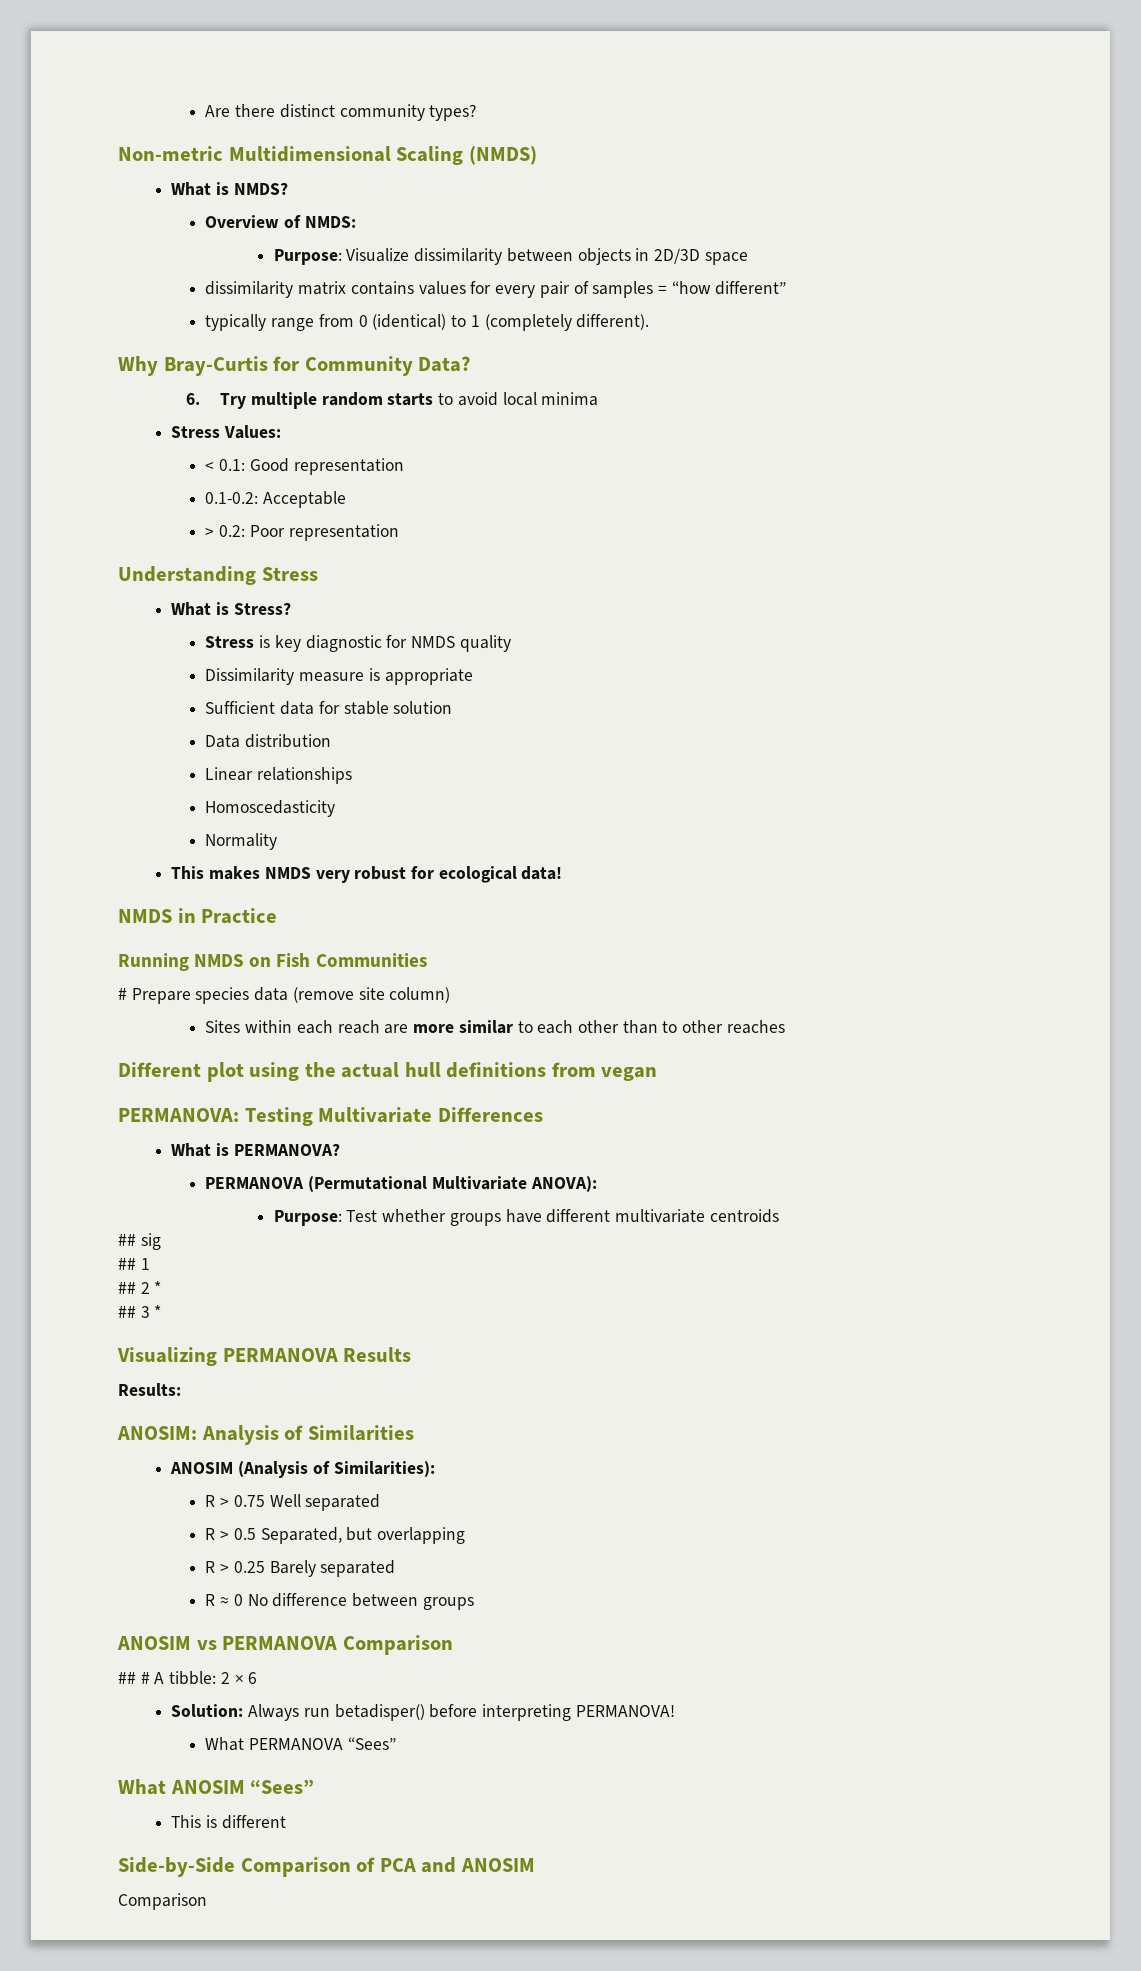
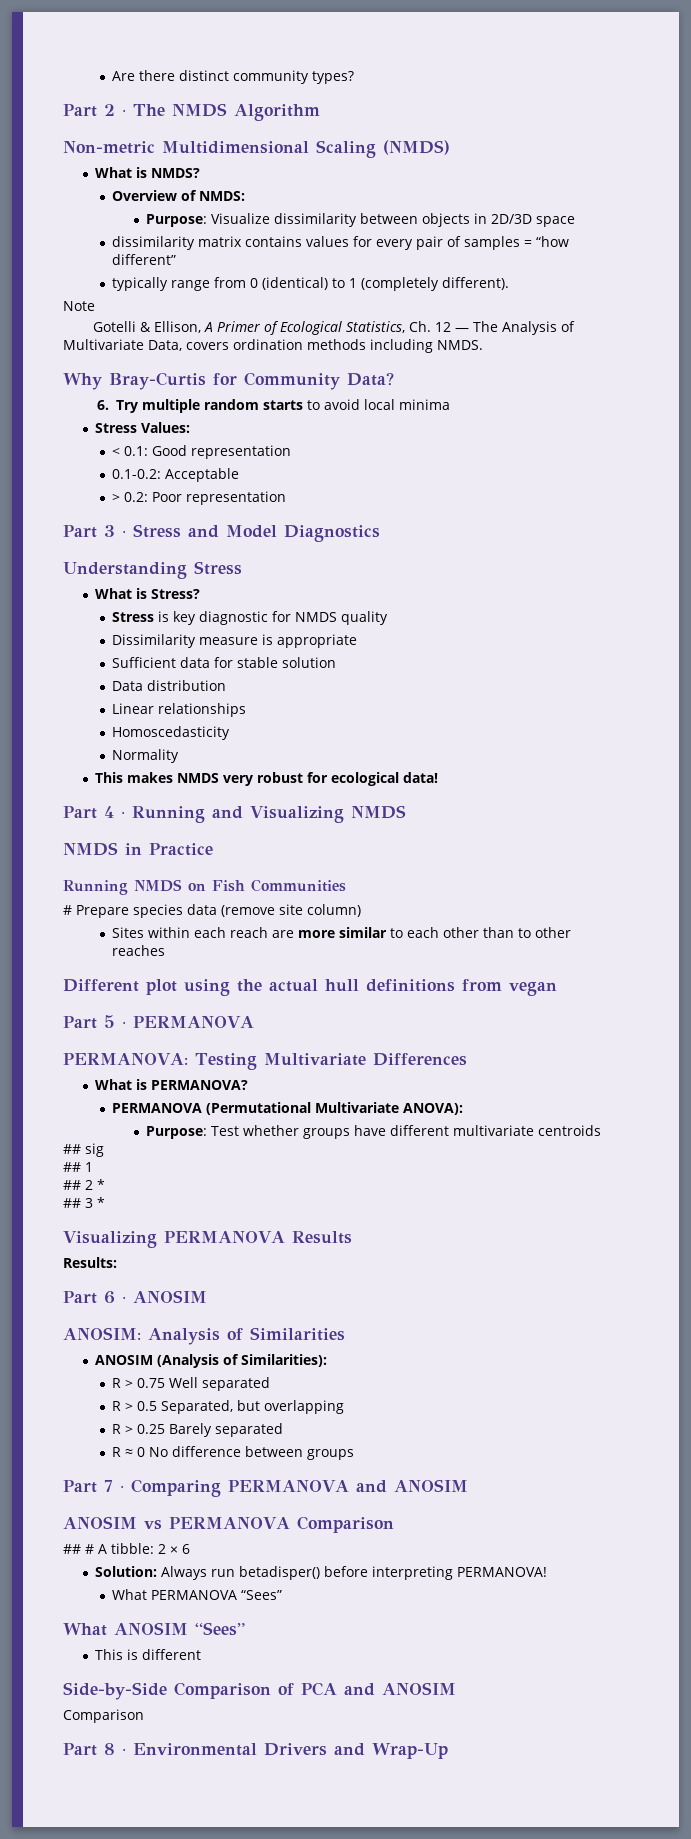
+ Part 2 · The NMDS Algorithm
+ Note
+ Gotelli & Ellison, A Primer of Ecological Statistics, Ch. 12 — The Analysis of Multivariate Data, covers ordination methods including NMDS.
+ Part 3 · Stress and Model Diagnostics
+ Part 4 · Running and Visualizing NMDS
+ Part 5 · PERMANOVA
+ Part 6 · ANOSIM
+ Part 7 · Comparing PERMANOVA and ANOSIM
+ Part 8 · Environmental Drivers and Wrap-Up

